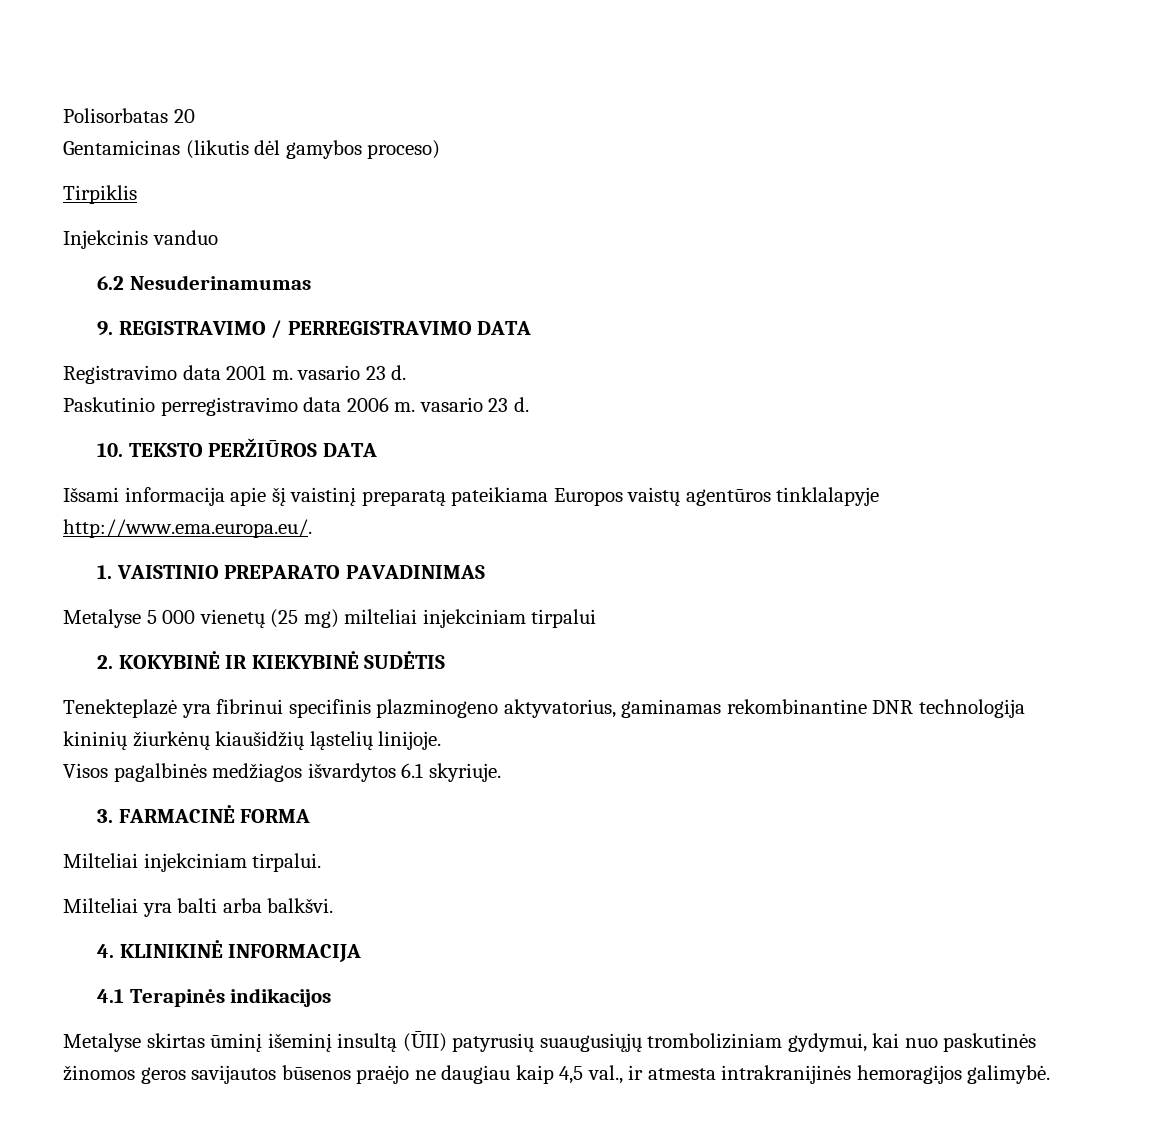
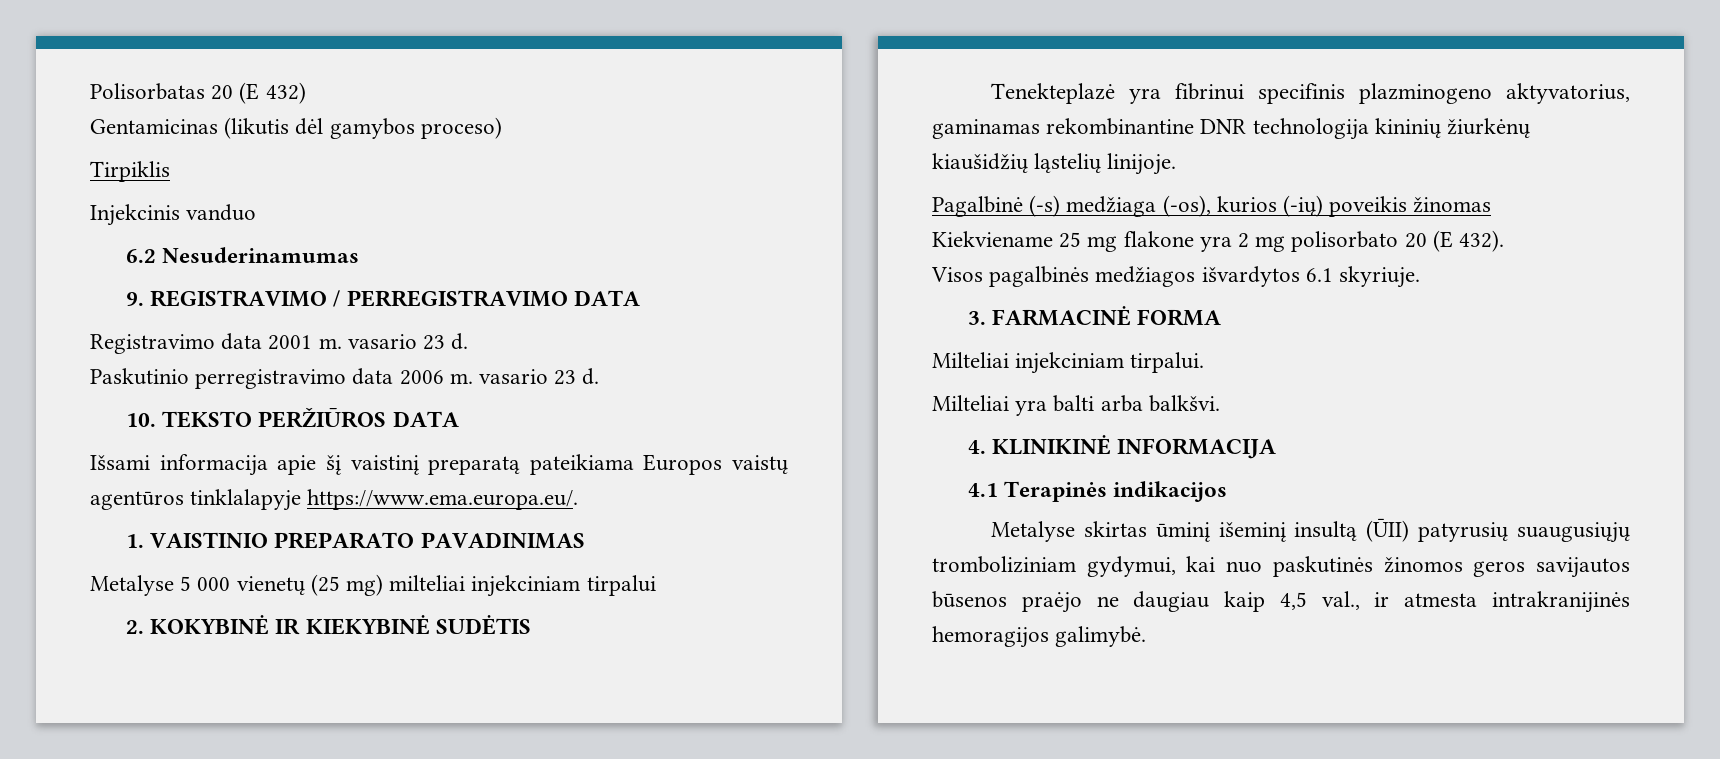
- Polisorbatas 20
+ Polisorbatas 20 (E 432)
- Išsami informacija apie šį vaistinį preparatą pateikiama Europos vaistų agentūros tinklalapyje http://www.ema.europa.eu/.
+ Išsami informacija apie šį vaistinį preparatą pateikiama Europos vaistų agentūros tinklalapyje https://www.ema.europa.eu/.
+ Pagalbinė (-s) medžiaga (-os), kurios (-ių) poveikis žinomas
+ Kiekviename 25 mg flakone yra 2 mg polisorbato 20 (E 432).

